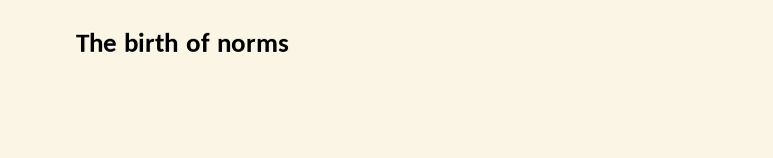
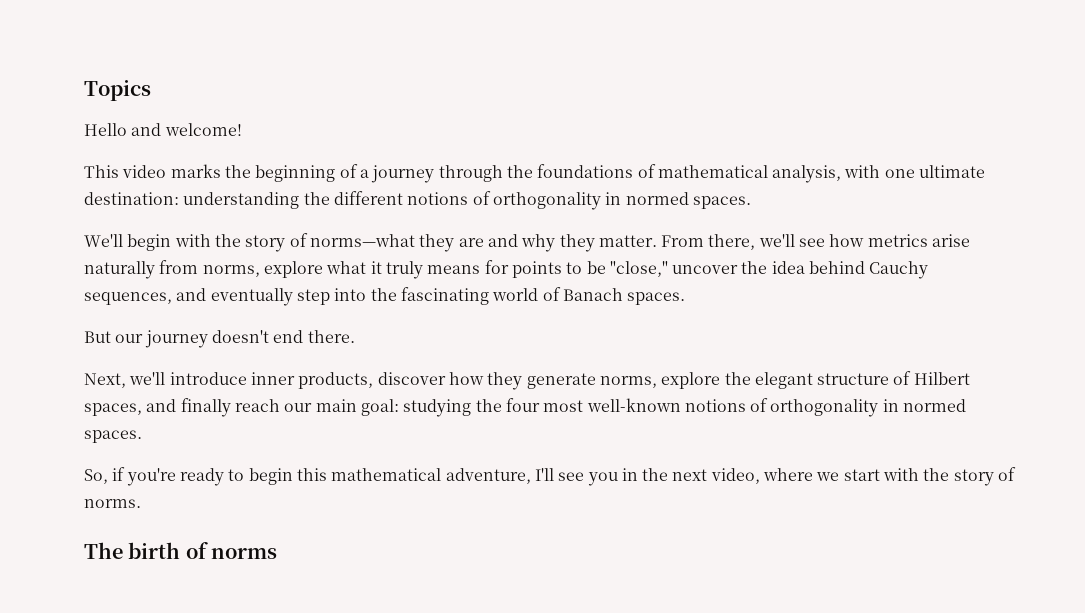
+ Topics
+ Hello and welcome!
+ This video marks the beginning of a journey through the foundations of mathematical analysis, with one ultimate destination: understanding the different notions of orthogonality in normed spaces.
+ We'll begin with the story of norms—what they are and why they matter. From there, we'll see how metrics arise naturally from norms, explore what it truly means for points to be "close," uncover the idea behind Cauchy sequences, and eventually step into the fascinating world of Banach spaces.
+ But our journey doesn't end there.
+ Next, we'll introduce inner products, discover how they generate norms, explore the elegant structure of Hilbert spaces, and finally reach our main goal: studying the four most well-known notions of orthogonality in normed spaces.
+ So, if you're ready to begin this mathematical adventure, I'll see you in the next video, where we start with the story of norms.

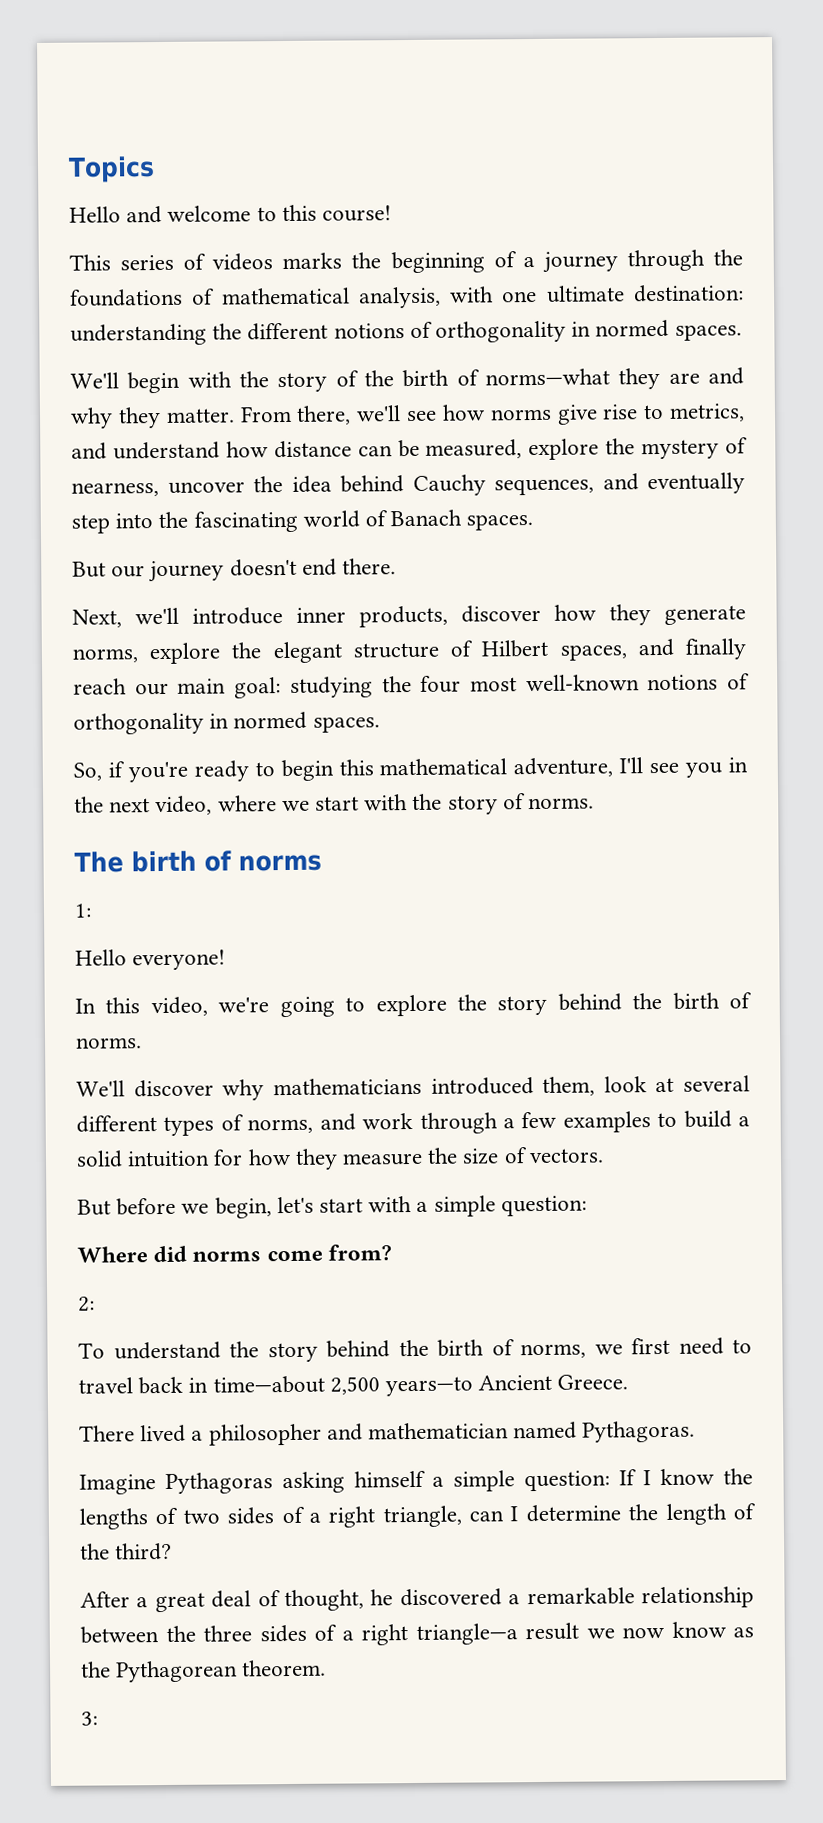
- Hello and welcome!
- This video marks the beginning of a journey through the foundations of mathematical analysis, with one ultimate destination: understanding the different notions of orthogonality in normed spaces.
+ Hello and welcome to this course!
+ This series of videos marks the beginning of a journey through the foundations of mathematical analysis, with one ultimate destination: understanding the different notions of orthogonality in normed spaces.
- We'll begin with the story of norms—what they are and why they matter.
+ We'll begin with the story of the birth of norms—what they are and why they matter.
- From there, we'll see how metrics arise naturally from norms, explore what it truly means for points to be "close," uncover the idea behind Cauchy sequences, and eventually step into the fascinating world of Banach spaces.
+ From there, we'll see how norms give rise to metrics, and understand how distance can be measured, explore the mystery of nearness, uncover the idea behind Cauchy sequences, and eventually step into the fascinating world of Banach spaces.
+ 1:
+ Hello everyone!
+ In this video, we're going to explore the story behind the birth of norms.
+ We'll discover why mathematicians introduced them, look at several different types of norms, and work through a few examples to build a solid intuition for how they measure the size of vectors.
+ But before we begin, let's start with a simple question:
+ Where did norms come from?
+ 2:
+ To understand the story behind the birth of norms, we first need to travel back in time—about 2,500 years—to Ancient Greece.
+ There lived a philosopher and mathematician named Pythagoras.
+ Imagine Pythagoras asking himself a simple question: If I know the lengths of two sides of a right triangle, can I determine the length of the third?
+ After a great deal of thought, he discovered a remarkable relationship between the three sides of a right triangle—a result we now know as the Pythagorean theorem.
+ 3:

